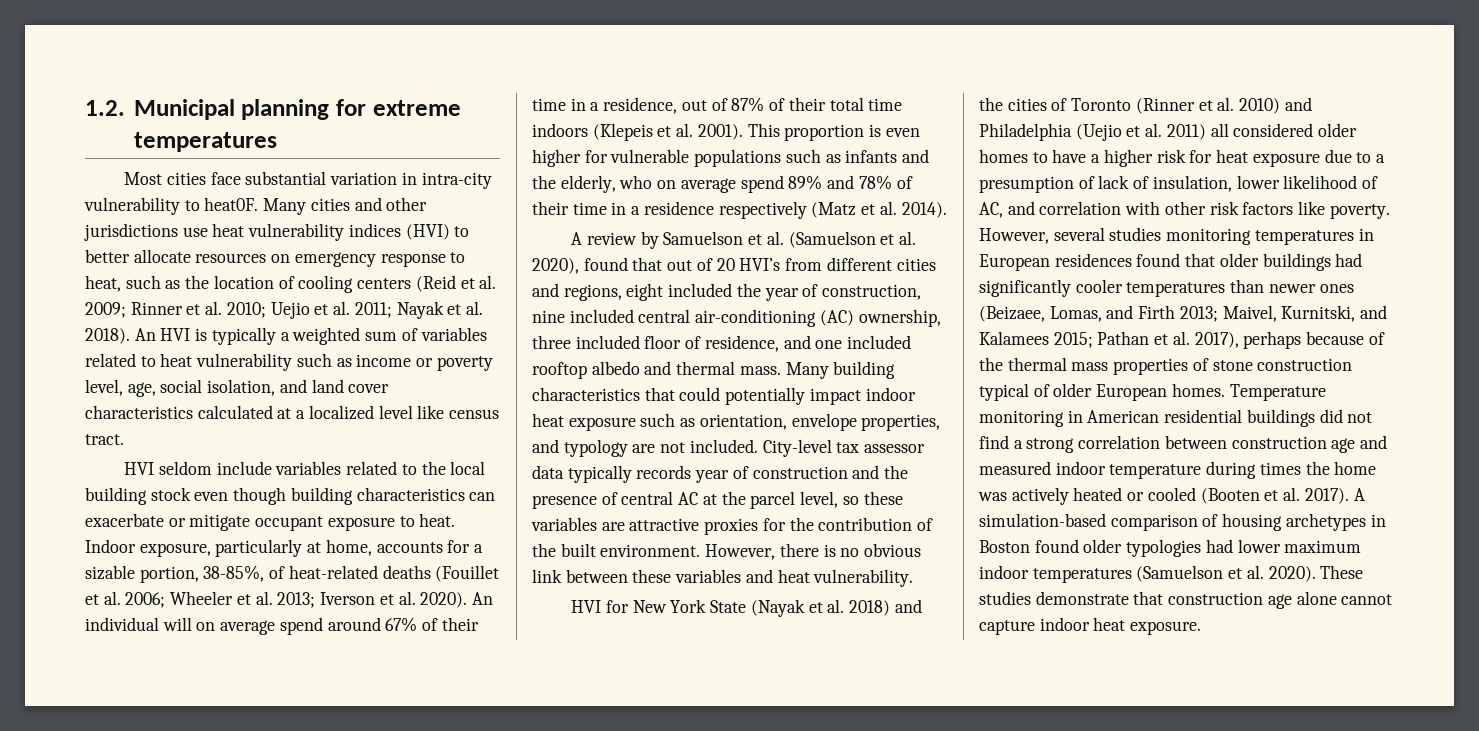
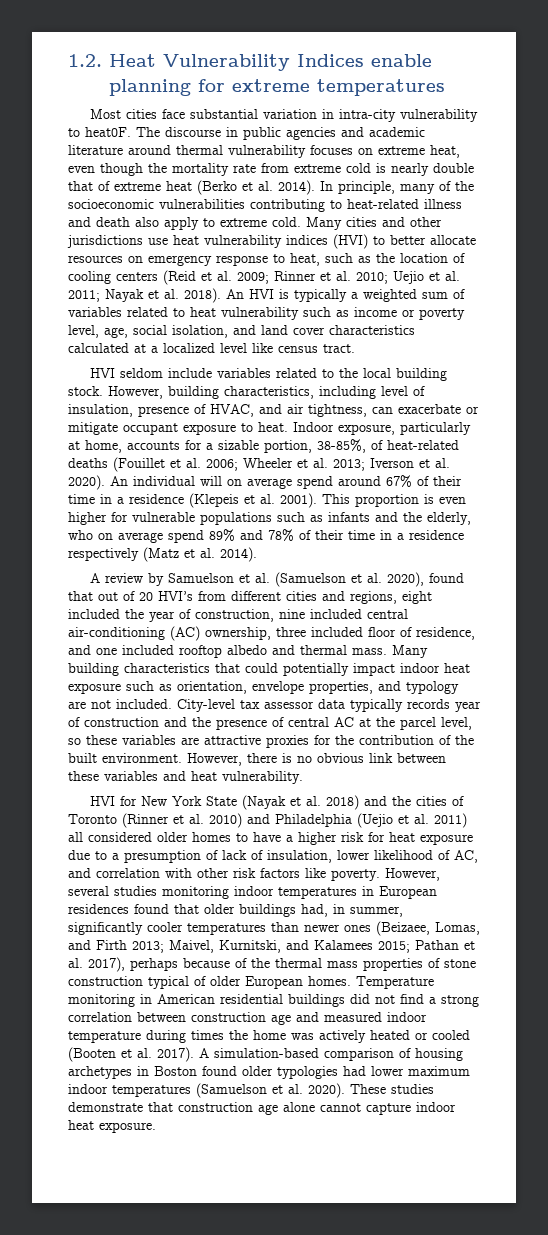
- 1.2. Municipal planning for extreme temperatures
+ 1.2. Heat Vulnerability Indices enable planning for extreme temperatures
+ The discourse in public agencies and academic literature around thermal vulnerability focuses on extreme heat, even though the mortality rate from extreme cold is nearly double that of extreme heat (Berko et al. 2014). In principle, many of the socioeconomic vulnerabilities contributing to heat-related illness and death also apply to extreme cold.
- HVI seldom include variables related to the local building stock even though building characteristics can exacerbate or mitigate occupant exposure to heat.
+ HVI seldom include variables related to the local building stock. However, building characteristics, including level of insulation, presence of HVAC, and air tightness, can exacerbate or mitigate occupant exposure to heat.
- An individual will on average spend around 67% of their time in a residence, out of 87% of their total time indoors (Klepeis et al. 2001).
+ An individual will on average spend around 67% of their time in a residence (Klepeis et al. 2001).
- However, several studies monitoring temperatures in European residences found that older buildings had significantly cooler temperatures than newer ones (Beizaee, Lomas, and Firth 2013; Maivel, Kurnitski, and Kalamees 2015; Pathan et al. 2017), perhaps because of the thermal mass properties of stone construction typical of older European homes.
+ However, several studies monitoring indoor temperatures in European residences found that older buildings had, in summer, significantly cooler temperatures than newer ones (Beizaee, Lomas, and Firth 2013; Maivel, Kurnitski, and Kalamees 2015; Pathan et al. 2017), perhaps because of the thermal mass properties of stone construction typical of older European homes.

